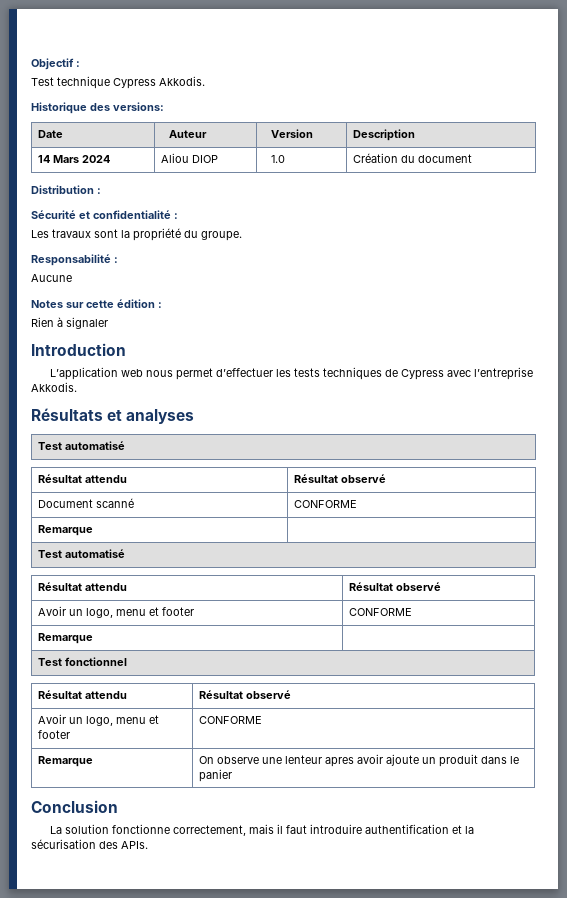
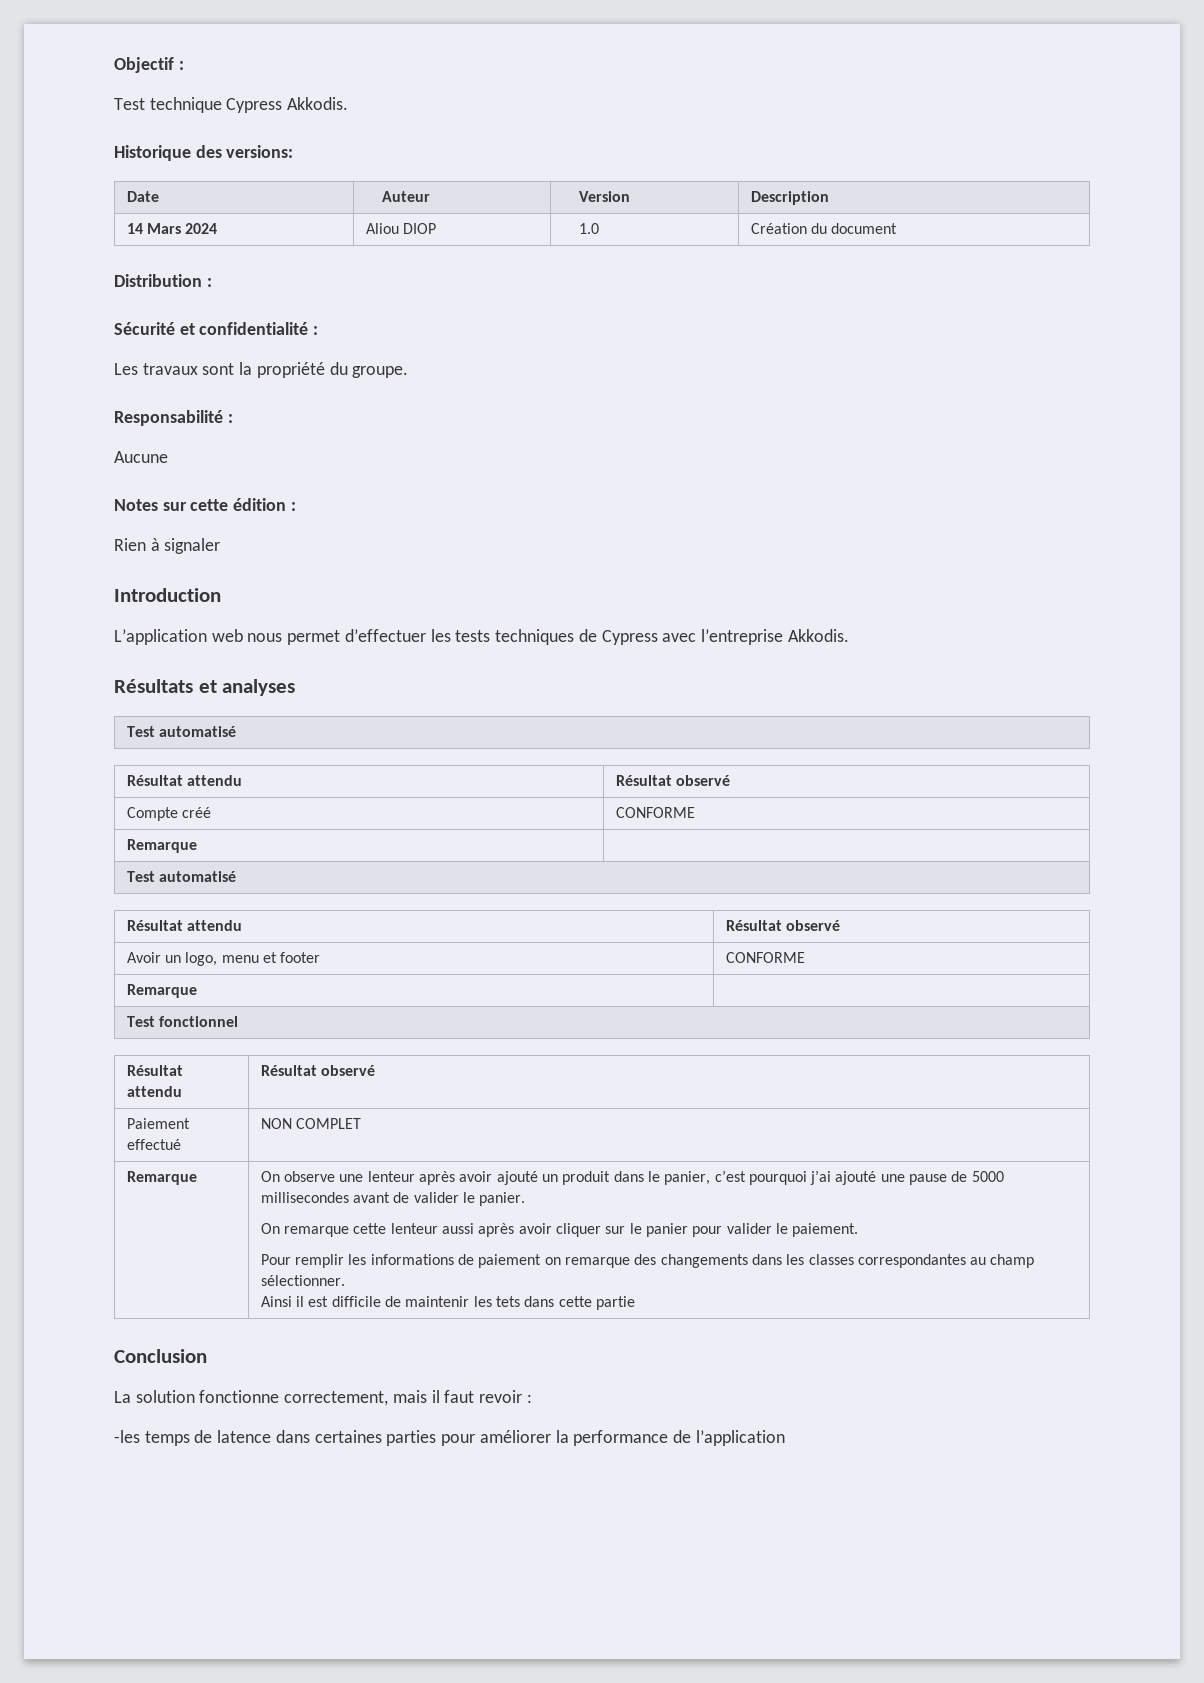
- Document scanné | CONFORME
+ Compte créé | CONFORME
  Test fonctionnel
  Résultat attendu | Résultat observé
- Avoir un logo, menu et footer | CONFORME
+ Paiement effectué | NON COMPLET
- On observe une lenteur apres avoir ajoute un produit dans le panier
+ On observe une lenteur après avoir ajouté un produit dans le panier, c’est pourquoi j’ai ajouté une pause de 5000 millisecondes avant de valider le panier.
+ On remarque cette lenteur aussi après avoir cliquer sur le panier pour valider le paiement.
+ Pour remplir les informations de paiement on remarque des changements dans les classes correspondantes au champ sélectionner.
+ Ainsi il est difficile de maintenir les tets dans cette partie
- La solution fonctionne correctement, mais il faut introduire authentification et la sécurisation des APIs.
+ La solution fonctionne correctement, mais il faut revoir :
+ -les temps de latence dans certaines parties pour améliorer la performance de l’application

